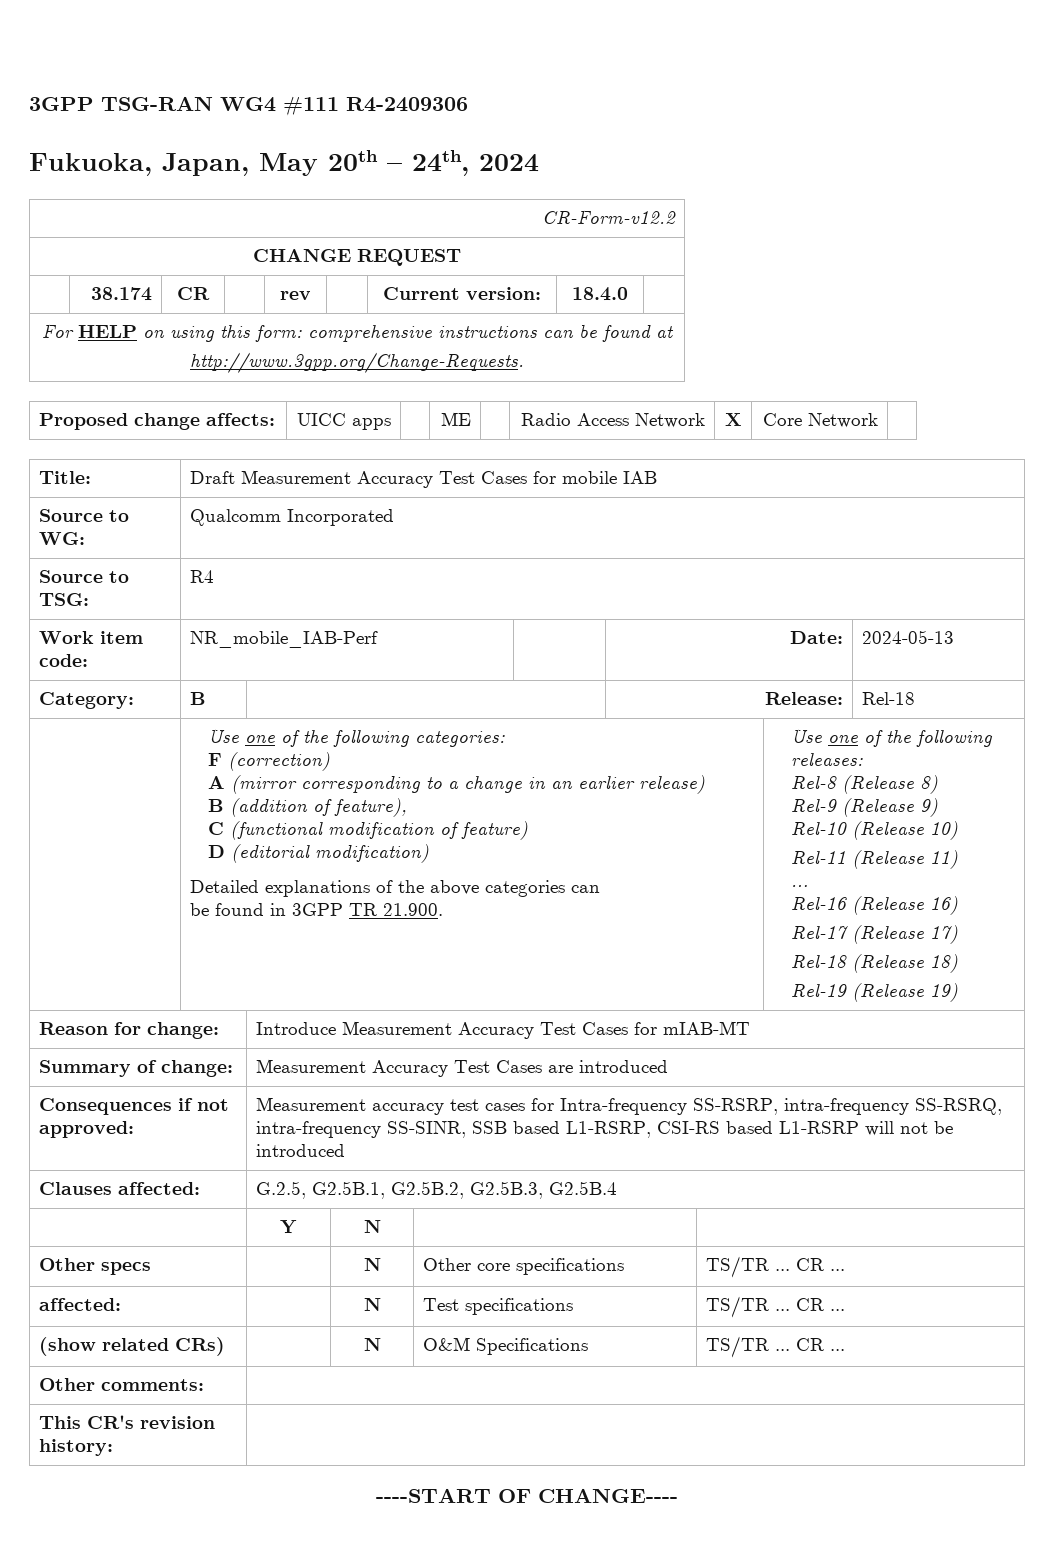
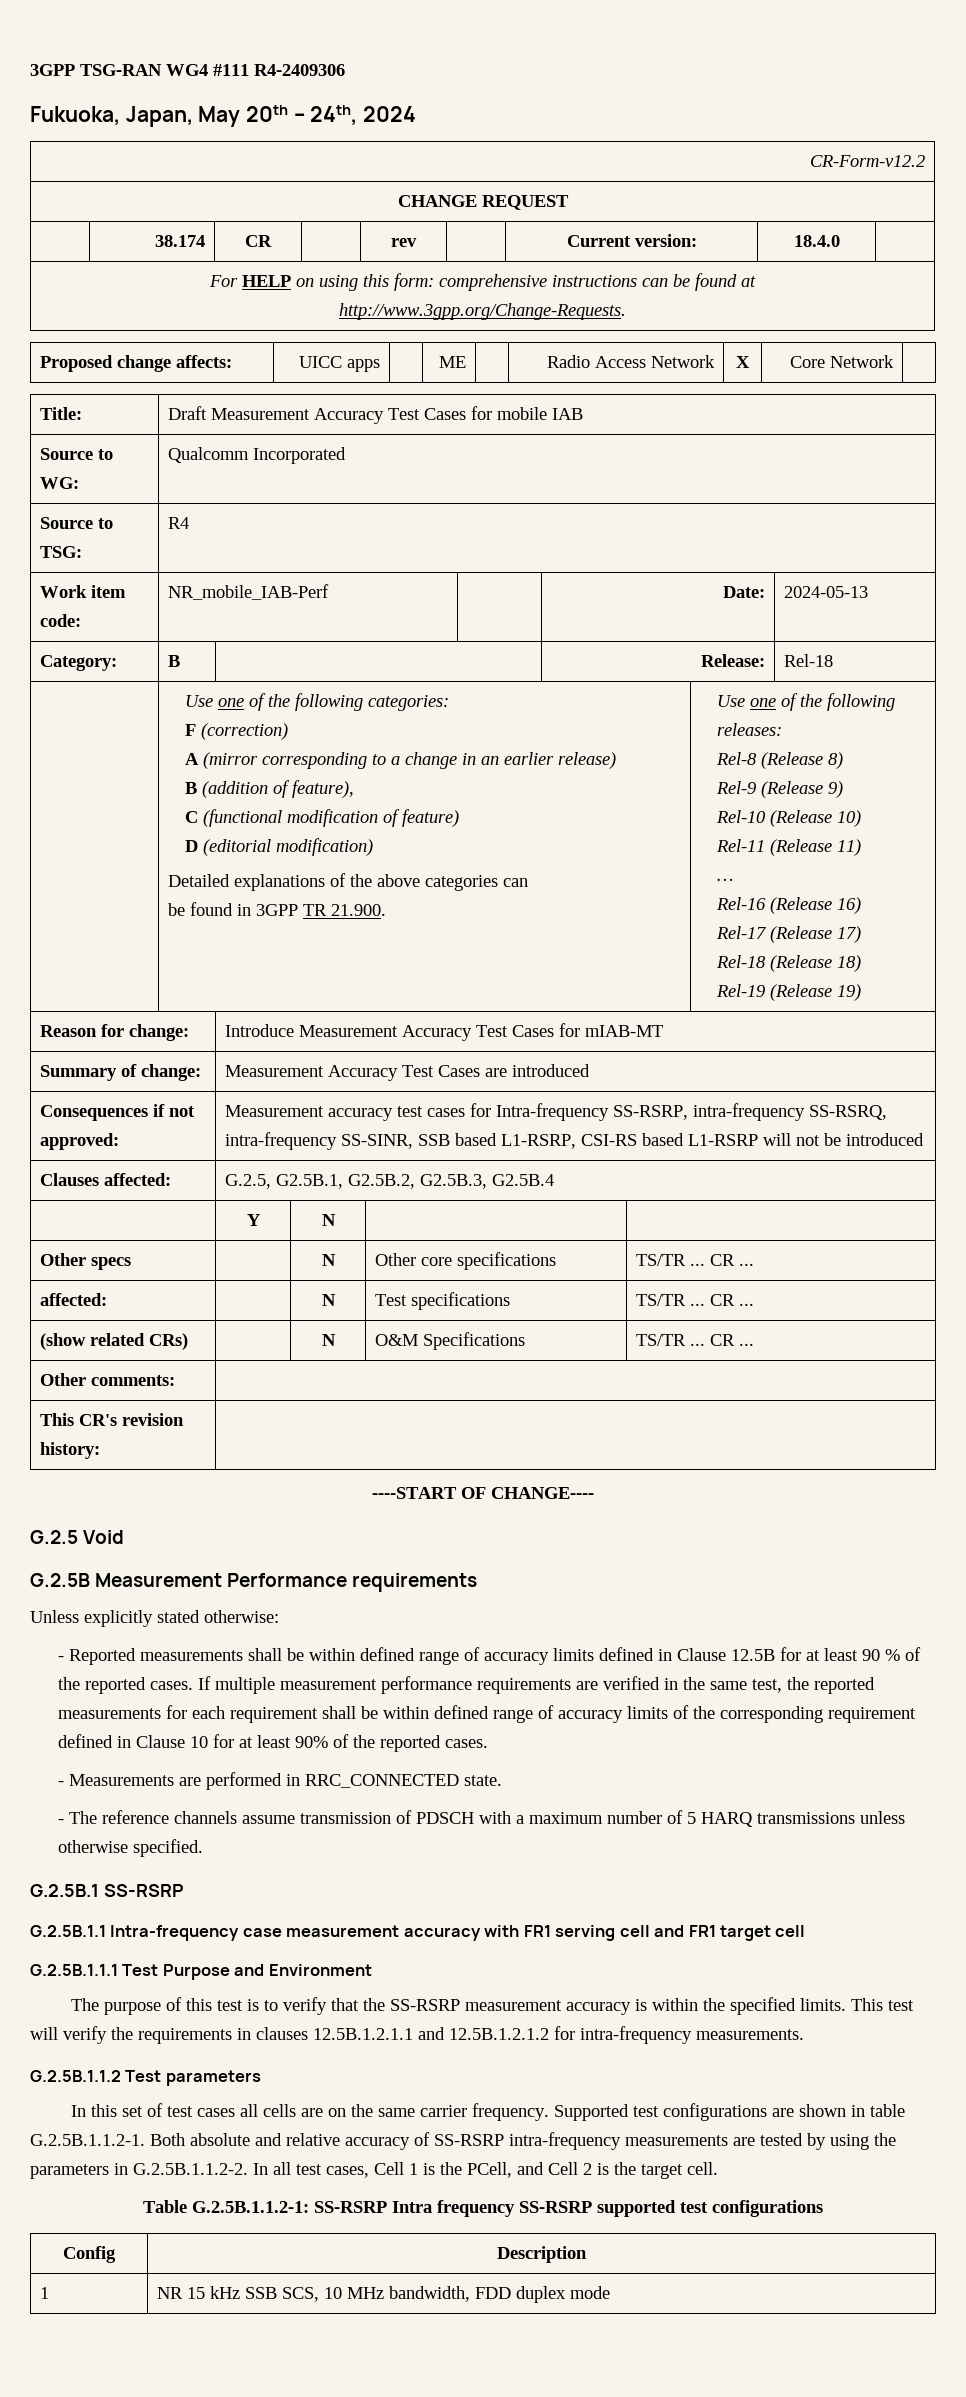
+ G.2.5 Void
+ G.2.5B Measurement Performance requirements
+ Unless explicitly stated otherwise:
+ - Reported measurements shall be within defined range of accuracy limits defined in Clause 12.5B for at least 90 % of the reported cases. If multiple measurement performance requirements are verified in the same test, the reported measurements for each requirement shall be within defined range of accuracy limits of the corresponding requirement defined in Clause 10 for at least 90% of the reported cases.
+ - Measurements are performed in RRC_CONNECTED state.
+ - The reference channels assume transmission of PDSCH with a maximum number of 5 HARQ transmissions unless otherwise specified.
+ G.2.5B.1 SS-RSRP
+ G.2.5B.1.1 Intra-frequency case measurement accuracy with FR1 serving cell and FR1 target cell
+ G.2.5B.1.1.1 Test Purpose and Environment
+ The purpose of this test is to verify that the SS-RSRP measurement accuracy is within the specified limits. This test will verify the requirements in clauses 12.5B.1.2.1.1 and 12.5B.1.2.1.2 for intra-frequency measurements.
+ G.2.5B.1.1.2 Test parameters
+ In this set of test cases all cells are on the same carrier frequency. Supported test configurations are shown in table G.2.5B.1.1.2-1. Both absolute and relative accuracy of SS-RSRP intra-frequency measurements are tested by using the parameters in G.2.5B.1.1.2-2. In all test cases, Cell 1 is the PCell, and Cell 2 is the target cell.
+ Table G.2.5B.1.1.2-1: SS-RSRP Intra frequency SS-RSRP supported test configurations
+ Config | Description
+ 1 | NR 15 kHz SSB SCS, 10 MHz bandwidth, FDD duplex mode

